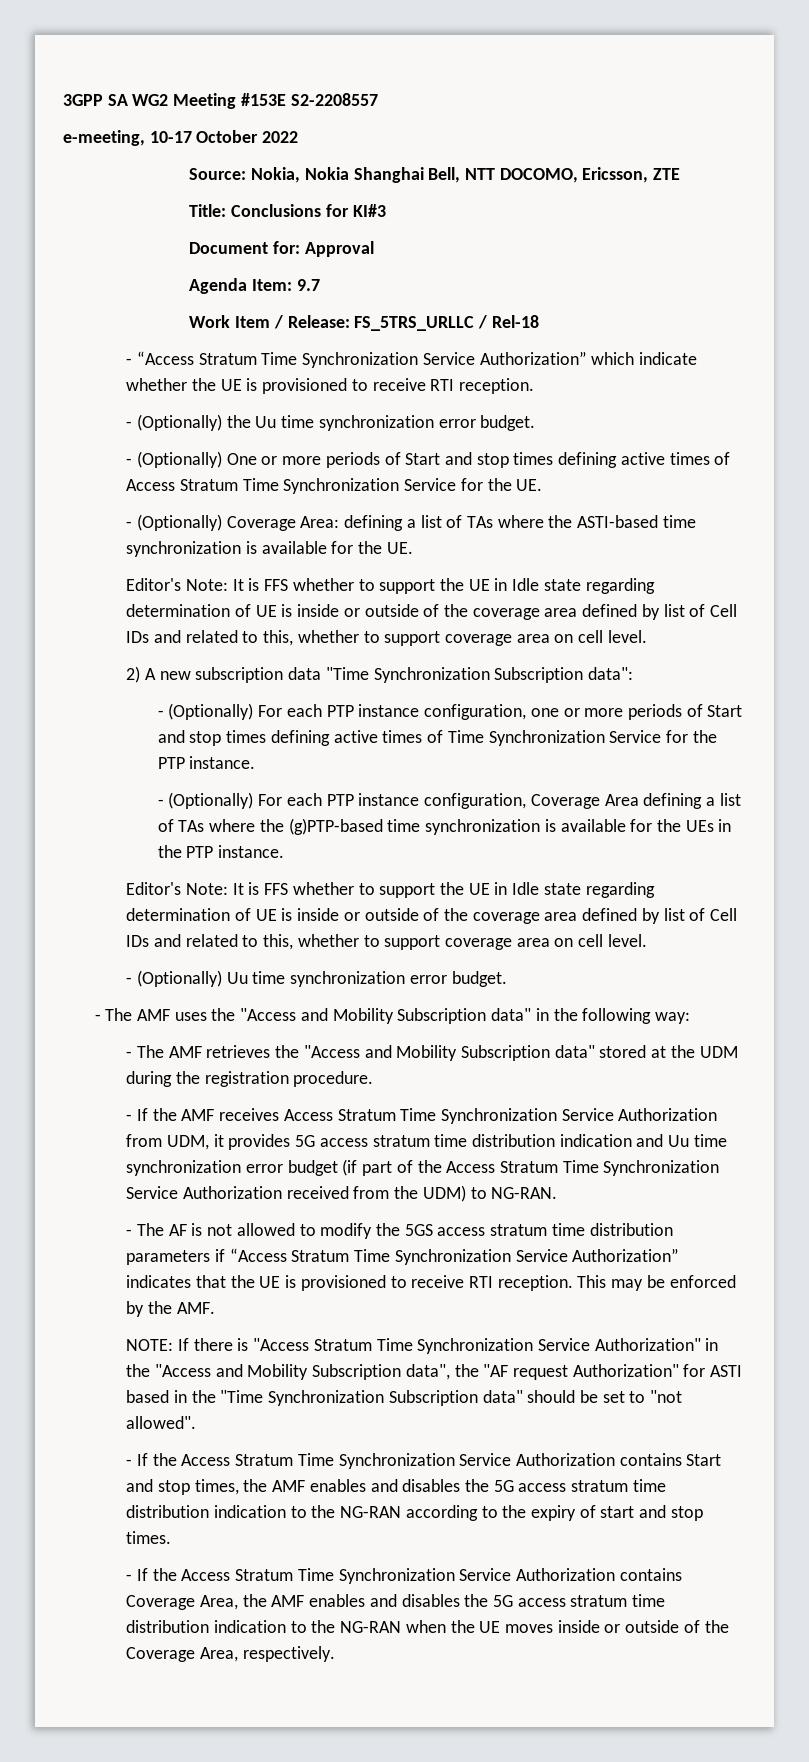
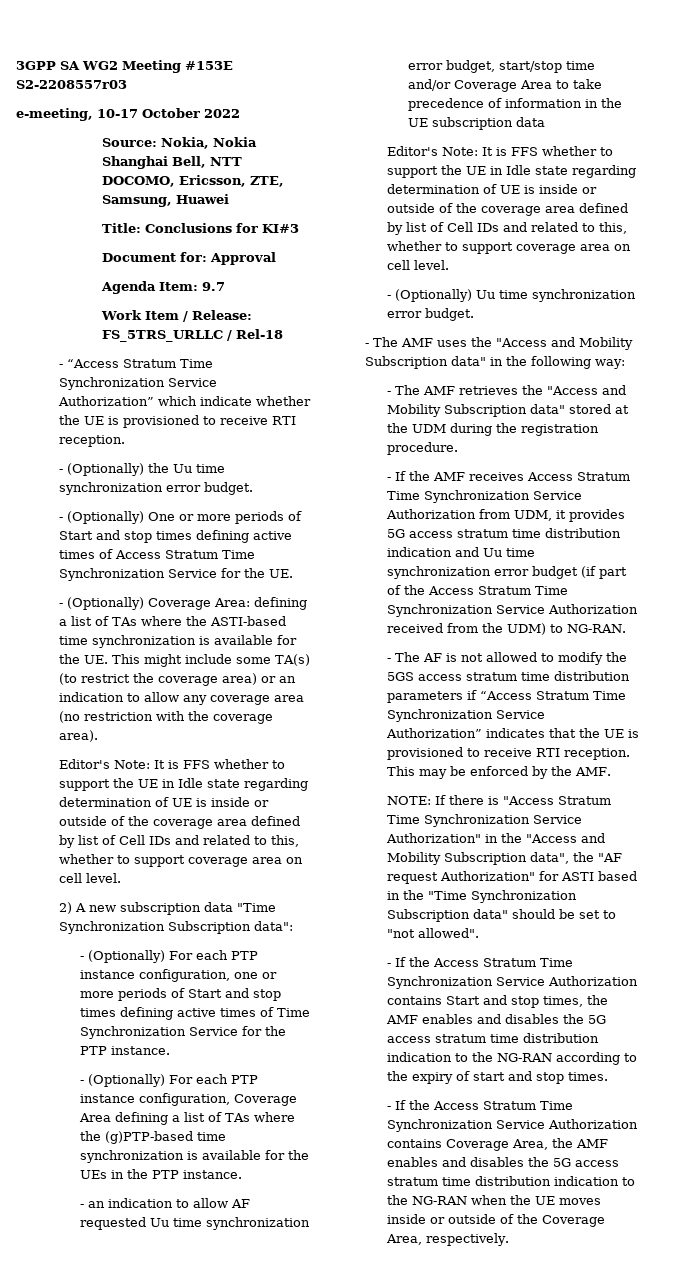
- 3GPP SA WG2 Meeting #153E S2-2208557
+ 3GPP SA WG2 Meeting #153E S2-2208557r03
- Source: Nokia, Nokia Shanghai Bell, NTT DOCOMO, Ericsson, ZTE
+ Source: Nokia, Nokia Shanghai Bell, NTT DOCOMO, Ericsson, ZTE, Samsung, Huawei
- - (Optionally) Coverage Area: defining a list of TAs where the ASTI-based time synchronization is available for the UE.
+ - (Optionally) Coverage Area: defining a list of TAs where the ASTI-based time synchronization is available for the UE. This might include some TA(s) (to restrict the coverage area) or an indication to allow any coverage area (no restriction with the coverage area).
+ - an indication to allow AF requested Uu time synchronization error budget, start/stop time and/or Coverage Area to take precedence of information in the UE subscription data

